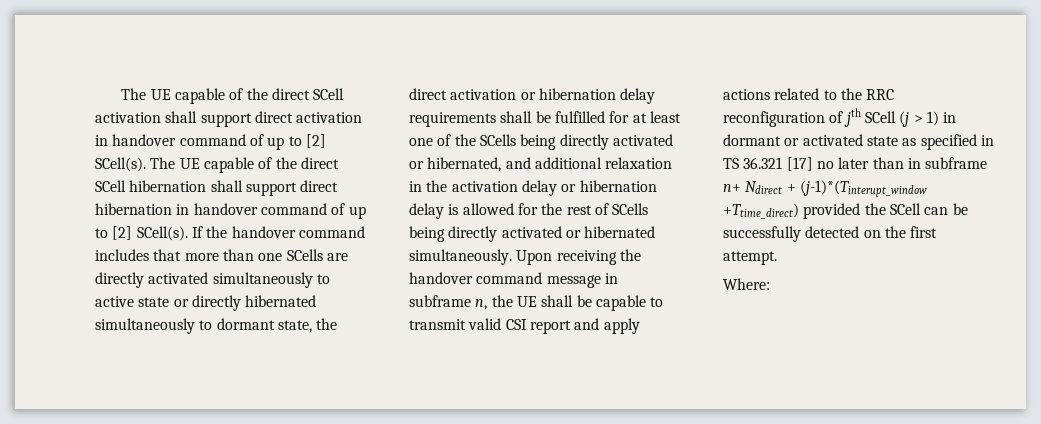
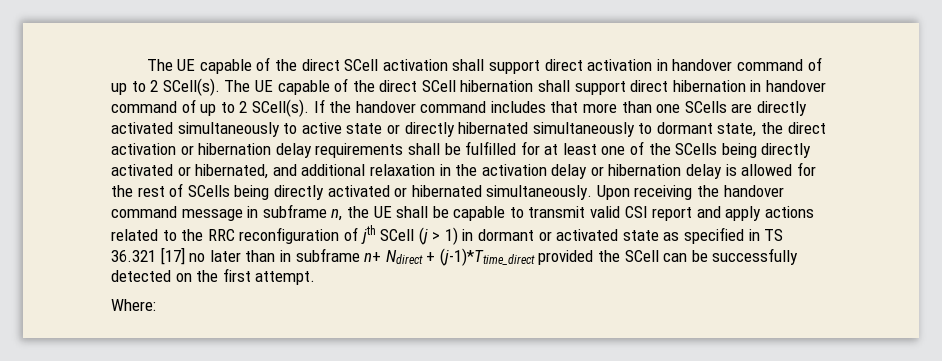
- The UE capable of the direct SCell activation shall support direct activation in handover command of up to [2] SCell(s).
+ The UE capable of the direct SCell activation shall support direct activation in handover command of up to 2 SCell(s).
- The UE capable of the direct SCell hibernation shall support direct hibernation in handover command of up to [2] SCell(s).
+ The UE capable of the direct SCell hibernation shall support direct hibernation in handover command of up to 2 SCell(s).
- Upon receiving the handover command message in subframe n, the UE shall be capable to transmit valid CSI report and apply actions related to the RRC reconfiguration of jth SCell (j > 1) in dormant or activated state as specified in TS 36.321 [17] no later than in subframe n+ Ndirect + (j-1)*(Tinterupt_window +Ttime_direct) provided the SCell can be successfully detected on the first attempt.
+ Upon receiving the handover command message in subframe n, the UE shall be capable to transmit valid CSI report and apply actions related to the RRC reconfiguration of jth SCell (j > 1) in dormant or activated state as specified in TS 36.321 [17] no later than in subframe n+ Ndirect + (j-1)*Ttime_direct provided the SCell can be successfully detected on the first attempt.

